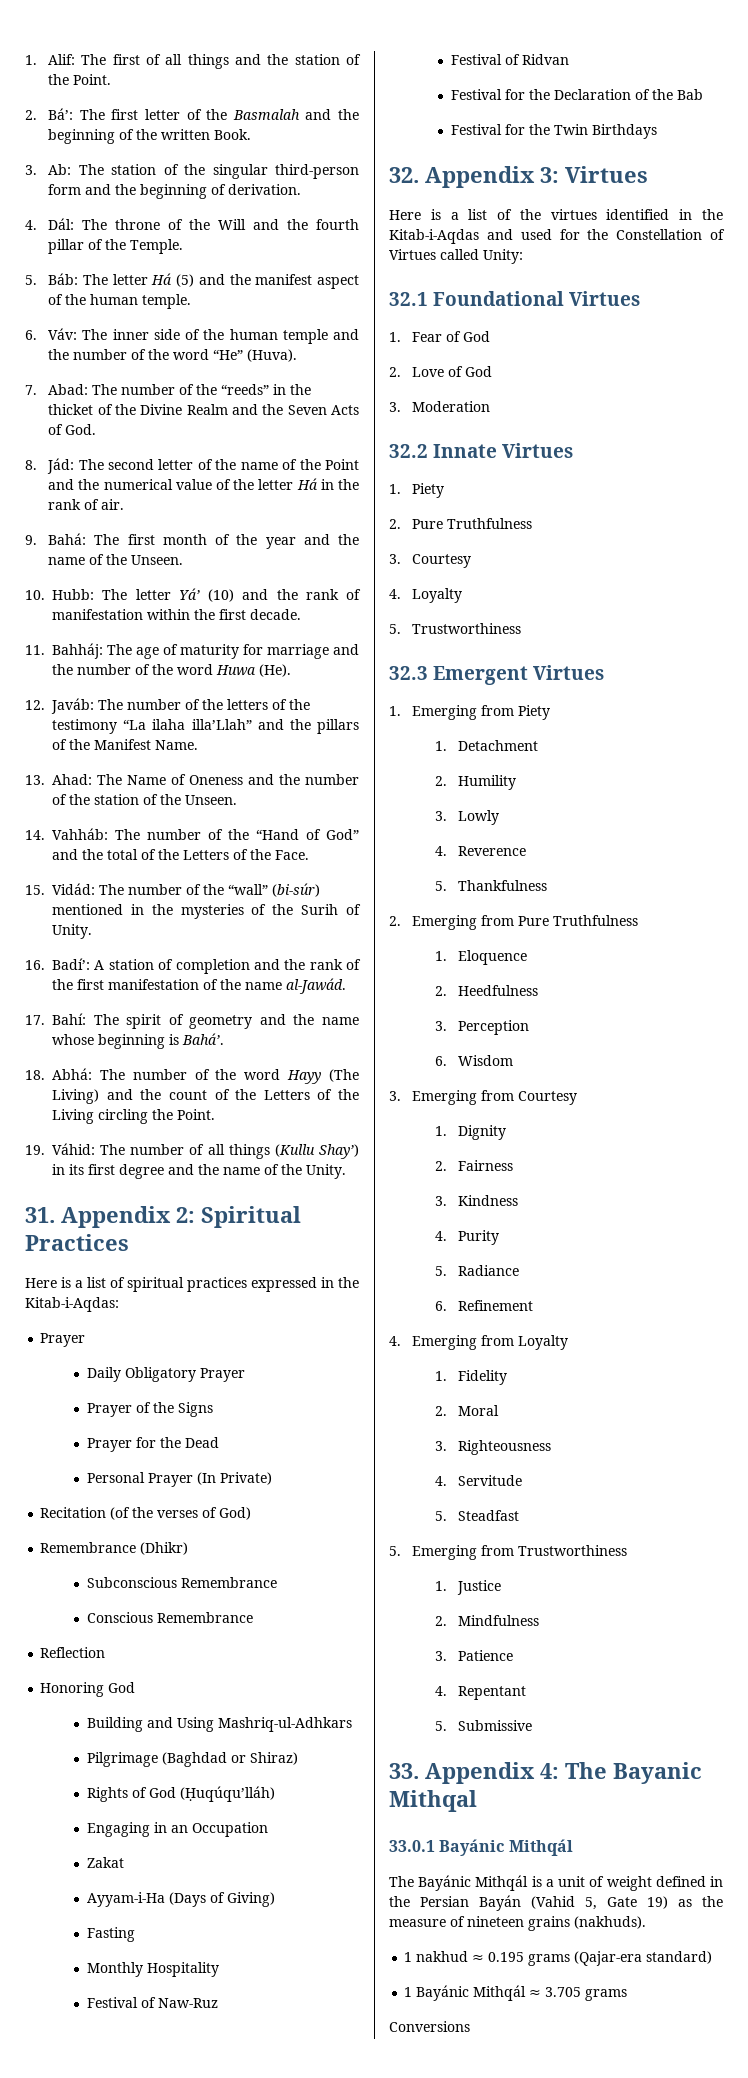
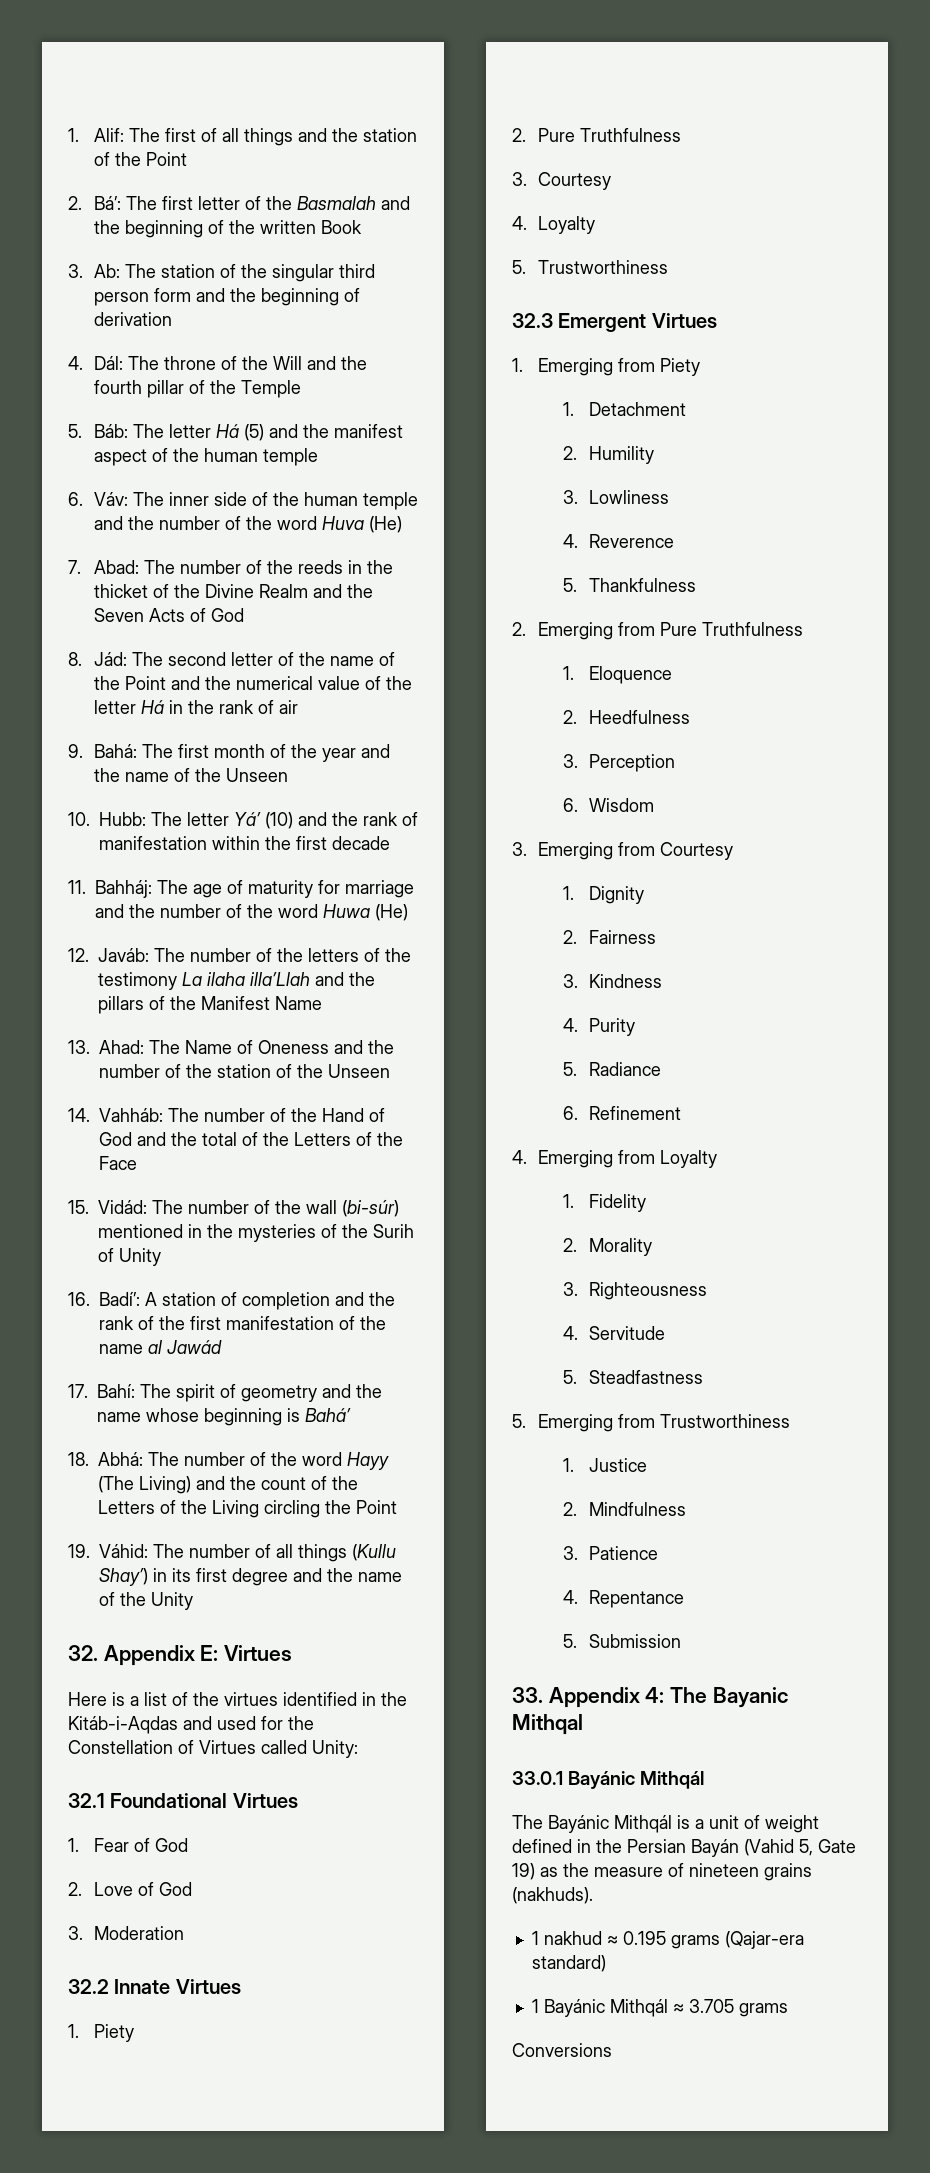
- 1. Alif: The first of all things and the station of the Point.
+ 1. Alif: The first of all things and the station of the Point
- 2. Bá’: The first letter of the Basmalah and the beginning of the written Book.
+ 2. Bá’: The first letter of the Basmalah and the beginning of the written Book
- 3. Ab: The station of the singular third-person form and the beginning of derivation.
+ 3. Ab: The station of the singular third person form and the beginning of derivation
- 4. Dál: The throne of the Will and the fourth pillar of the Temple.
+ 4. Dál: The throne of the Will and the fourth pillar of the Temple
- 5. Báb: The letter Há (5) and the manifest aspect of the human temple.
+ 5. Báb: The letter Há (5) and the manifest aspect of the human temple
- 6. Váv: The inner side of the human temple and the number of the word “He” (Huva).
+ 6. Váv: The inner side of the human temple and the number of the word Huva (He)
- 7. Abad: The number of the “reeds” in the thicket of the Divine Realm and the Seven Acts of God.
+ 7. Abad: The number of the reeds in the thicket of the Divine Realm and the Seven Acts of God
- 8. Jád: The second letter of the name of the Point and the numerical value of the letter Há in the rank of air.
+ 8. Jád: The second letter of the name of the Point and the numerical value of the letter Há in the rank of air
- 9. Bahá: The first month of the year and the name of the Unseen.
+ 9. Bahá: The first month of the year and the name of the Unseen
- 10. Hubb: The letter Yá’ (10) and the rank of manifestation within the first decade.
+ 10. Hubb: The letter Yá’ (10) and the rank of manifestation within the first decade
- 11. Bahháj: The age of maturity for marriage and the number of the word Huwa (He).
+ 11. Bahháj: The age of maturity for marriage and the number of the word Huwa (He)
- 12. Javáb: The number of the letters of the testimony “La ilaha illa’Llah” and the pillars of the Manifest Name.
+ 12. Javáb: The number of the letters of the testimony La ilaha illa’Llah and the pillars of the Manifest Name
- 13. Ahad: The Name of Oneness and the number of the station of the Unseen.
+ 13. Ahad: The Name of Oneness and the number of the station of the Unseen
- 14. Vahháb: The number of the “Hand of God” and the total of the Letters of the Face.
+ 14. Vahháb: The number of the Hand of God and the total of the Letters of the Face
- 15. Vidád: The number of the “wall” (bi-súr) mentioned in the mysteries of the Surih of Unity.
+ 15. Vidád: The number of the wall (bi-súr) mentioned in the mysteries of the Surih of Unity
- 16. Badí’: A station of completion and the rank of the first manifestation of the name al-Jawád.
+ 16. Badí’: A station of completion and the rank of the first manifestation of the name al Jawád
- 17. Bahí: The spirit of geometry and the name whose beginning is Bahá’.
+ 17. Bahí: The spirit of geometry and the name whose beginning is Bahá’
- 18. Abhá: The number of the word Hayy (The Living) and the count of the Letters of the Living circling the Point.
+ 18. Abhá: The number of the word Hayy (The Living) and the count of the Letters of the Living circling the Point
- 19. Váhid: The number of all things (Kullu Shay’) in its first degree and the name of the Unity.
- 31. Appendix 2: Spiritual Practices
- Here is a list of spiritual practices expressed in the Kitab-i-Aqdas:
- Prayer
- Daily Obligatory Prayer
- Prayer of the Signs
- Prayer for the Dead
- Personal Prayer (In Private)
- Recitation (of the verses of God)
- Remembrance (Dhikr)
- Subconscious Remembrance
- Conscious Remembrance
- Reflection
- Honoring God
- Building and Using Mashriq-ul-Adhkars
- Pilgrimage (Baghdad or Shiraz)
- Rights of God (Ḥuqúqu’lláh)
- Engaging in an Occupation
- Zakat
- Ayyam-i-Ha (Days of Giving)
- Fasting
- Monthly Hospitality
- Festival of Naw-Ruz
- Festival of Ridvan
- Festival for the Declaration of the Bab
- Festival for the Twin Birthdays
+ 19. Váhid: The number of all things (Kullu Shay’) in its first degree and the name of the Unity
- 32. Appendix 3: Virtues
+ 32. Appendix E: Virtues
- Here is a list of the virtues identified in the Kitab-i-Aqdas and used for the Constellation of Virtues called Unity:
+ Here is a list of the virtues identified in the Kitáb-i-Aqdas and used for the Constellation of Virtues called Unity:
- 3. Lowly
+ 3. Lowliness
- 2. Moral
+ 2. Morality
- 5. Steadfast
+ 5. Steadfastness
- 4. Repentant
- 5. Submissive
+ 4. Repentance
+ 5. Submission

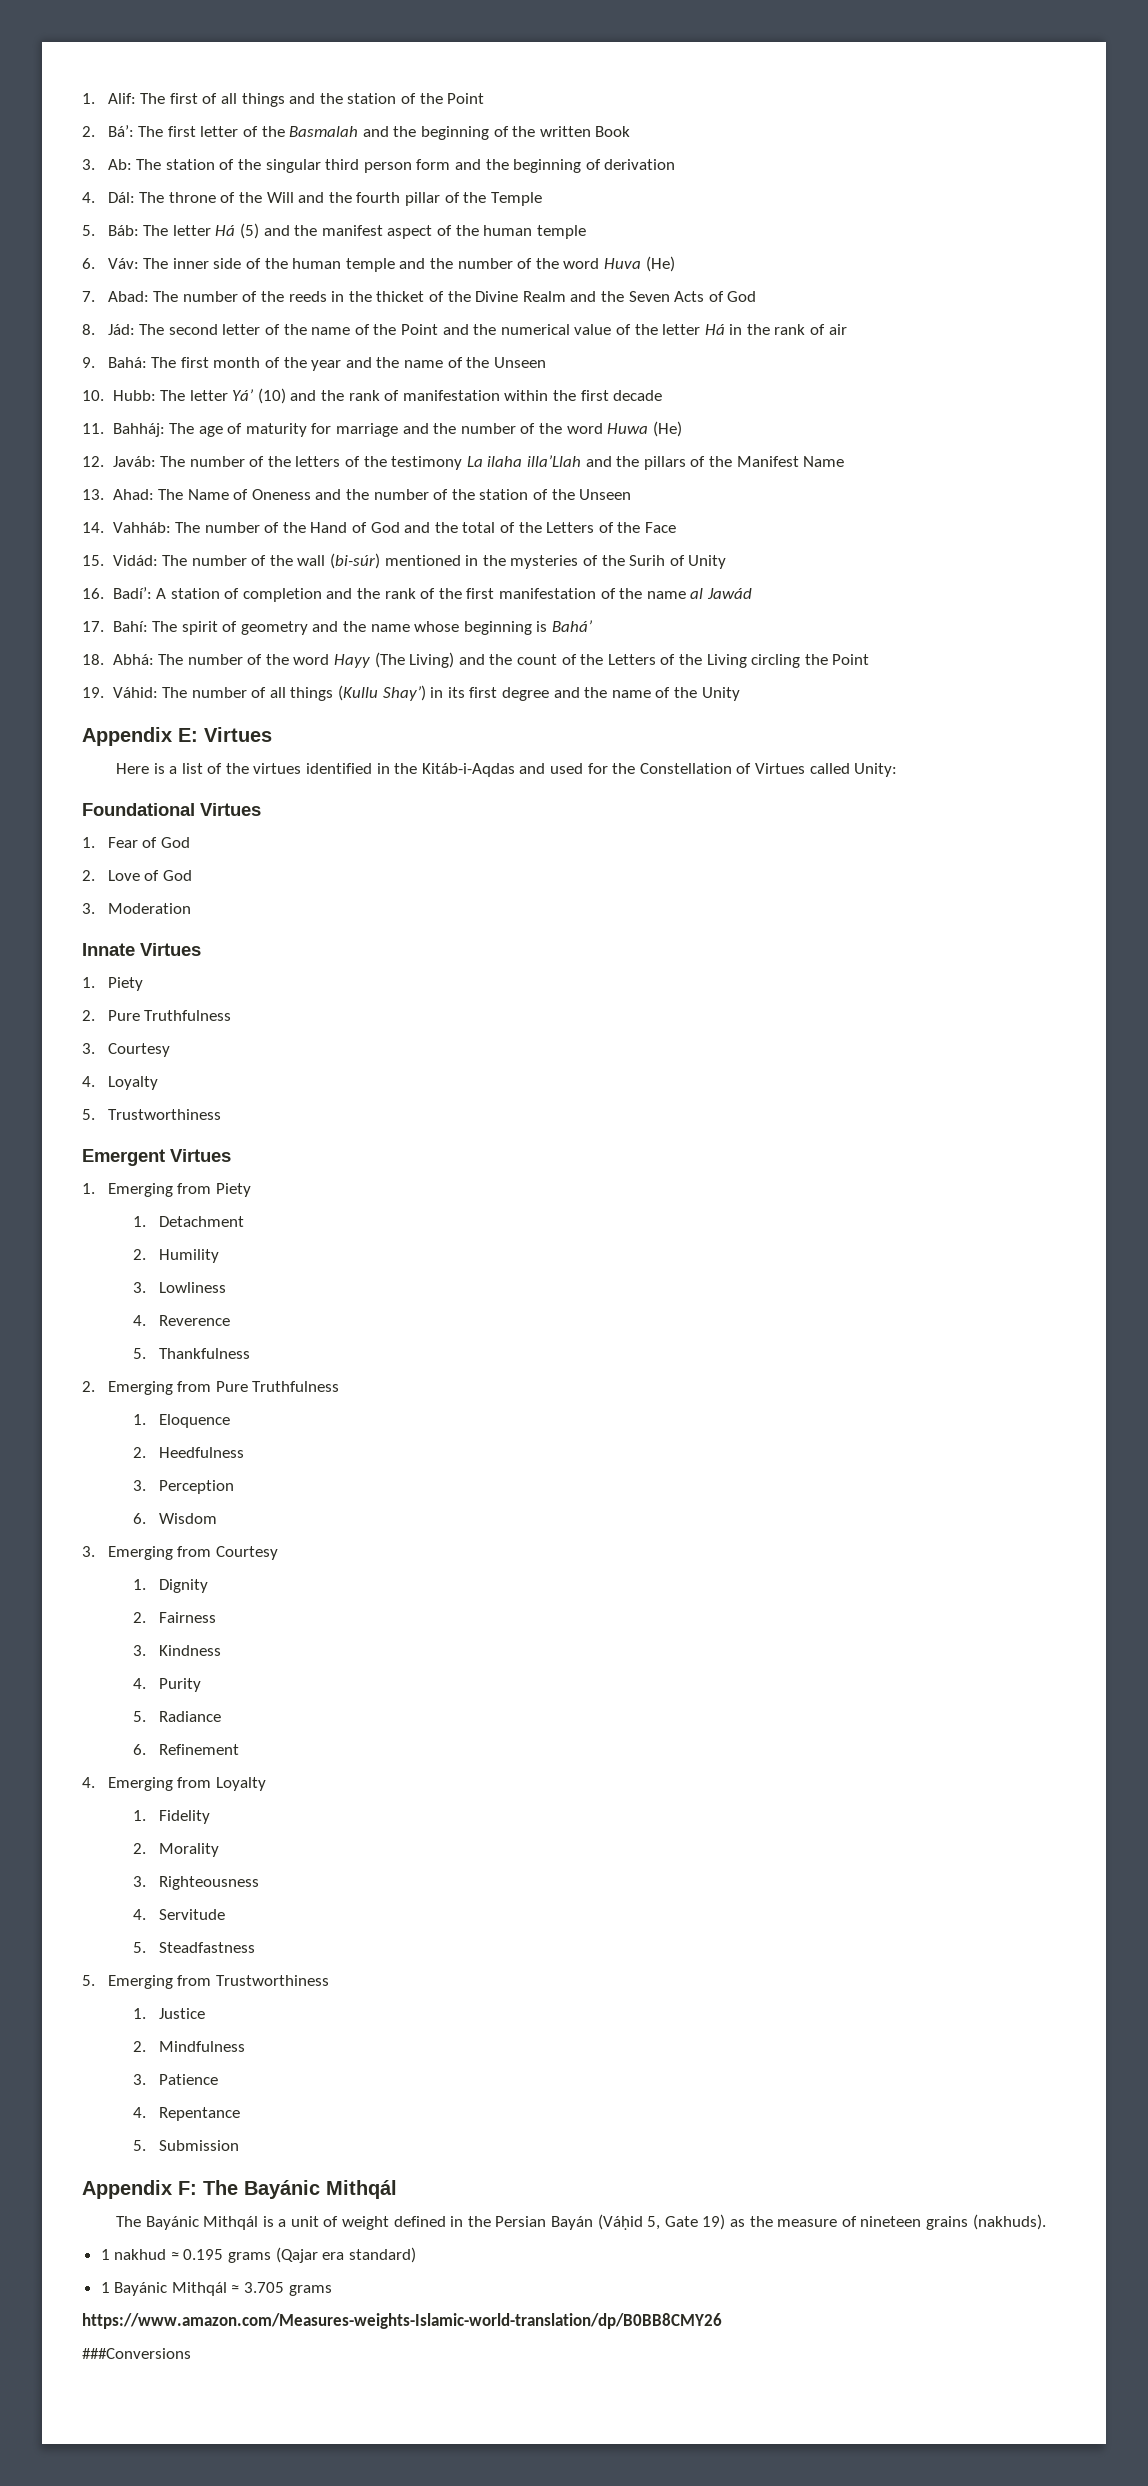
- 32. Appendix E: Virtues
+ Appendix E: Virtues
- 32.1 Foundational Virtues
+ Foundational Virtues
- 32.2 Innate Virtues
+ Innate Virtues
- 32.3 Emergent Virtues
+ Emergent Virtues
- 33. Appendix 4: The Bayanic Mithqal
- 33.0.1 Bayánic Mithqál
+ Appendix F: The Bayánic Mithqál
- The Bayánic Mithqál is a unit of weight defined in the Persian Bayán (Vahid 5, Gate 19) as the measure of nineteen grains (nakhuds).
+ The Bayánic Mithqál is a unit of weight defined in the Persian Bayán (Váḥid 5, Gate 19) as the measure of nineteen grains (nakhuds).
- 1 nakhud ≈ 0.195 grams (Qajar-era standard)
+ 1 nakhud ≈ 0.195 grams (Qajar era standard)
- Conversions
+ https://www.amazon.com/Measures-weights-Islamic-world-translation/dp/B0BB8CMY26
+ ###Conversions

